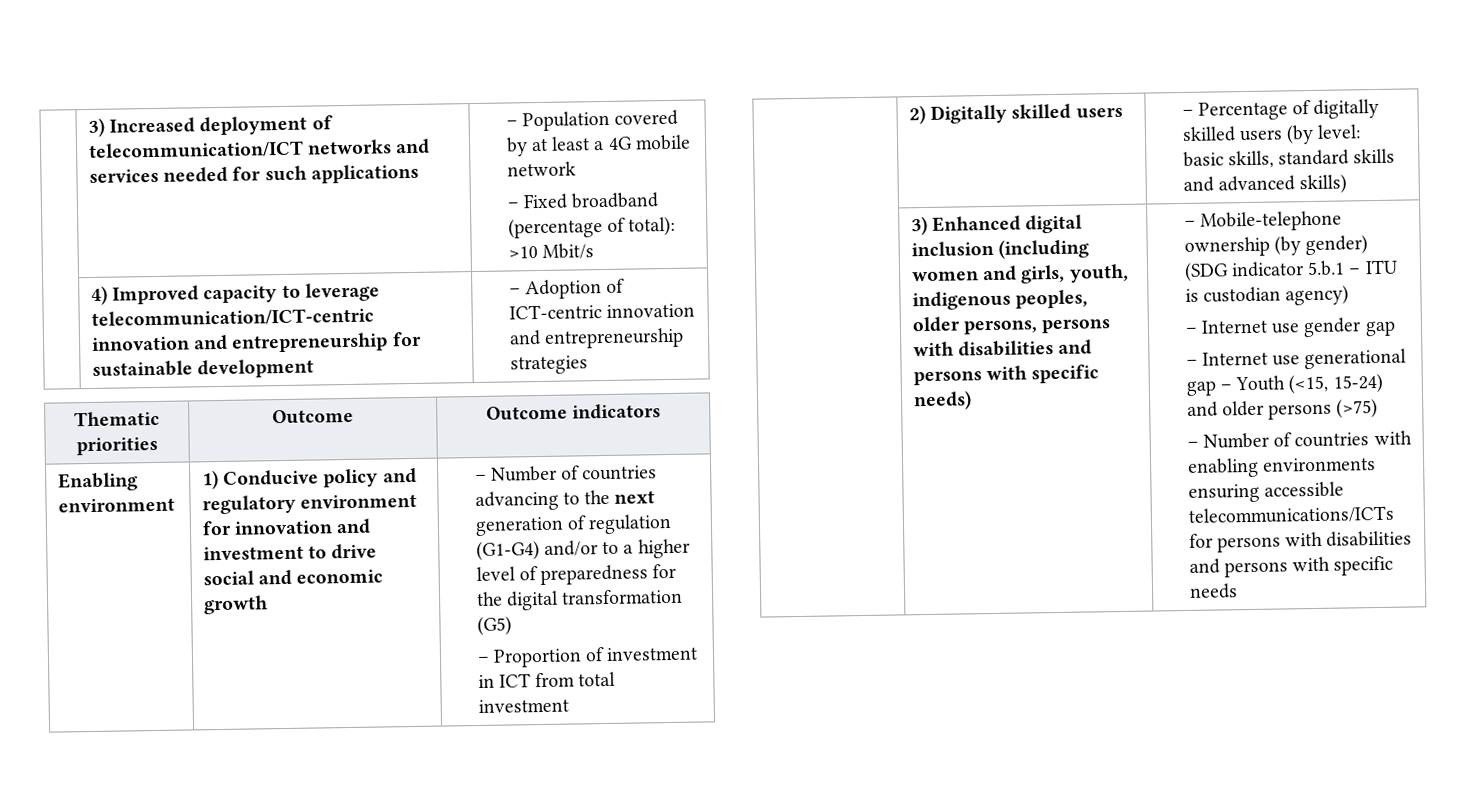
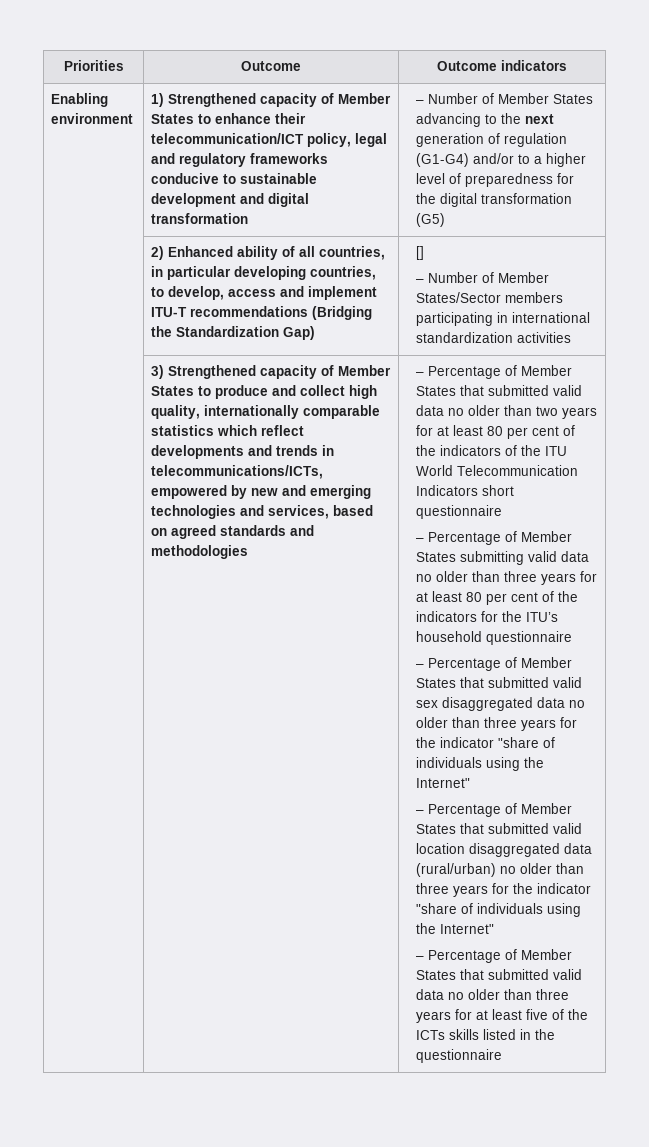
- | 3) Increased deployment of telecommunication/ICT networks and services needed for such applications | – Population covered by at least a 4G mobile network
- – Fixed broadband (percentage of total): >10 Mbit/s
- | 4) Improved capacity to leverage telecommunication/ICT-centric innovation and entrepreneurship for sustainable development | – Adoption of ICT-centric innovation and entrepreneurship strategies
- Thematic priorities | Outcome | Outcome indicators
+ Priorities | Outcome | Outcome indicators
- 1) Conducive policy and regulatory environment for innovation and investment to drive social and economic growth | – Number of countries advancing to the next generation of regulation (G1-G4) and/or to a higher level of preparedness for the digital transformation (G5)
+ 1) Strengthened capacity of Member States to enhance their telecommunication/ICT policy, legal and regulatory frameworks conducive to sustainable development and digital transformation | – Number of Member States advancing to the next generation of regulation (G1-G4) and/or to a higher level of preparedness for the digital transformation (G5)
- – Proportion of investment in ICT from total investment
- | 2) Digitally skilled users | – Percentage of digitally skilled users (by level: basic skills, standard skills and advanced skills)
- | 3) Enhanced digital inclusion (including women and girls, youth, indigenous peoples, older persons, persons with disabilities and persons with specific needs) | – Mobile-telephone ownership (by gender) (SDG indicator 5.b.1 – ITU is custodian agency)
- – Internet use gender gap
- – Internet use generational gap – Youth (<15, 15-24) and older persons (>75)
- – Number of countries with enabling environments ensuring accessible telecommunications/ICTs for persons with disabilities and persons with specific needs
+ | 2) Enhanced ability of all countries, in particular developing countries, to develop, access and implement ITU-T recommendations (Bridging the Standardization Gap) | []
+ – Number of Member States/Sector members participating in international standardization activities
+ | 3) Strengthened capacity of Member States to produce and collect high quality, internationally comparable statistics which reflect developments and trends in telecommunications/ICTs, empowered by new and emerging technologies and services, based on agreed standards and methodologies | – Percentage of Member States that submitted valid data no older than two years for at least 80 per cent of the indicators of the ITU World Telecommunication Indicators short questionnaire
+ – Percentage of Member States submitting valid data no older than three years for at least 80 per cent of the indicators for the ITU’s household questionnaire
+ – Percentage of Member States that submitted valid sex disaggregated data no older than three years for the indicator "share of individuals using the Internet"
+ – Percentage of Member States that submitted valid location disaggregated data (rural/urban) no older than three years for the indicator "share of individuals using the Internet"
+ – Percentage of Member States that submitted valid data no older than three years for at least five of the ICTs skills listed in the questionnaire

